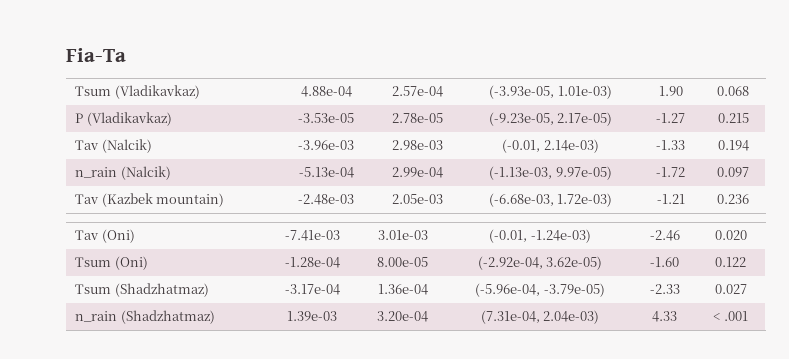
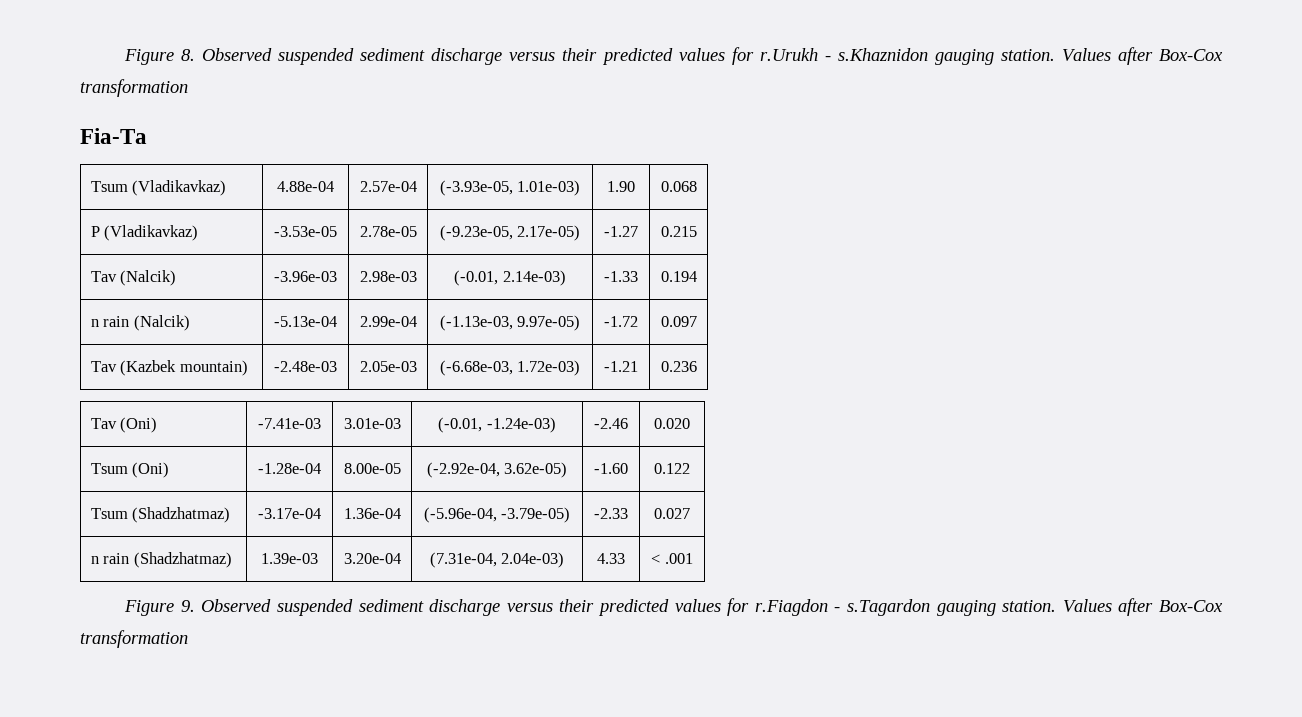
+ Figure 8. Observed suspended sediment discharge versus their predicted values for r.Urukh - s.Khaznidon gauging station. Values after Box-Cox transformation
- n_rain (Nalcik) | -5.13e-04 | 2.99e-04 | (-1.13e-03, 9.97e-05) | -1.72 | 0.097
+ n rain (Nalcik) | -5.13e-04 | 2.99e-04 | (-1.13e-03, 9.97e-05) | -1.72 | 0.097
- n_rain (Shadzhatmaz) | 1.39e-03 | 3.20e-04 | (7.31e-04, 2.04e-03) | 4.33 | < .001
+ n rain (Shadzhatmaz) | 1.39e-03 | 3.20e-04 | (7.31e-04, 2.04e-03) | 4.33 | < .001
+ Figure 9. Observed suspended sediment discharge versus their predicted values for r.Fiagdon - s.Tagardon gauging station. Values after Box-Cox transformation

